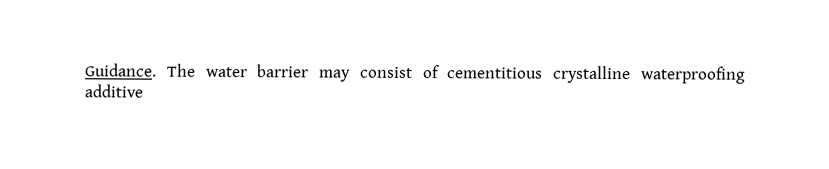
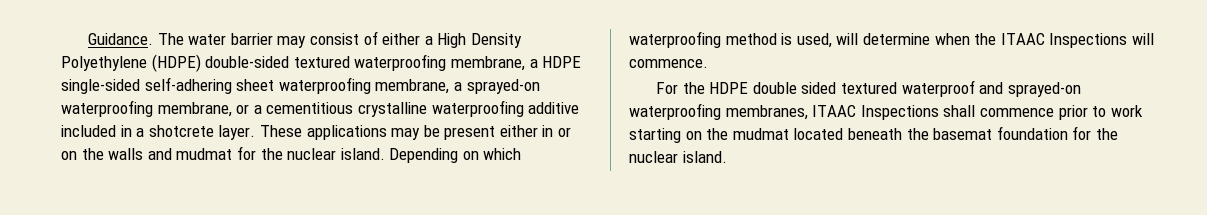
- The water barrier may consist of cementitious crystalline waterproofing additive
+ The water barrier may consist of either a High Density Polyethylene (HDPE) double-sided textured waterproofing membrane, a HDPE single-sided self-adhering sheet waterproofing membrane, a sprayed-on waterproofing membrane, or a cementitious crystalline waterproofing additive included in a shotcrete layer. These applications may be present either in or on the walls and mudmat for the nuclear island. Depending on which waterproofing method is used, will determine when the ITAAC Inspections will commence.
+ For the HDPE double sided textured waterproof and sprayed-on waterproofing membranes, ITAAC Inspections shall commence prior to work starting on the mudmat located beneath the basemat foundation for the nuclear island.

